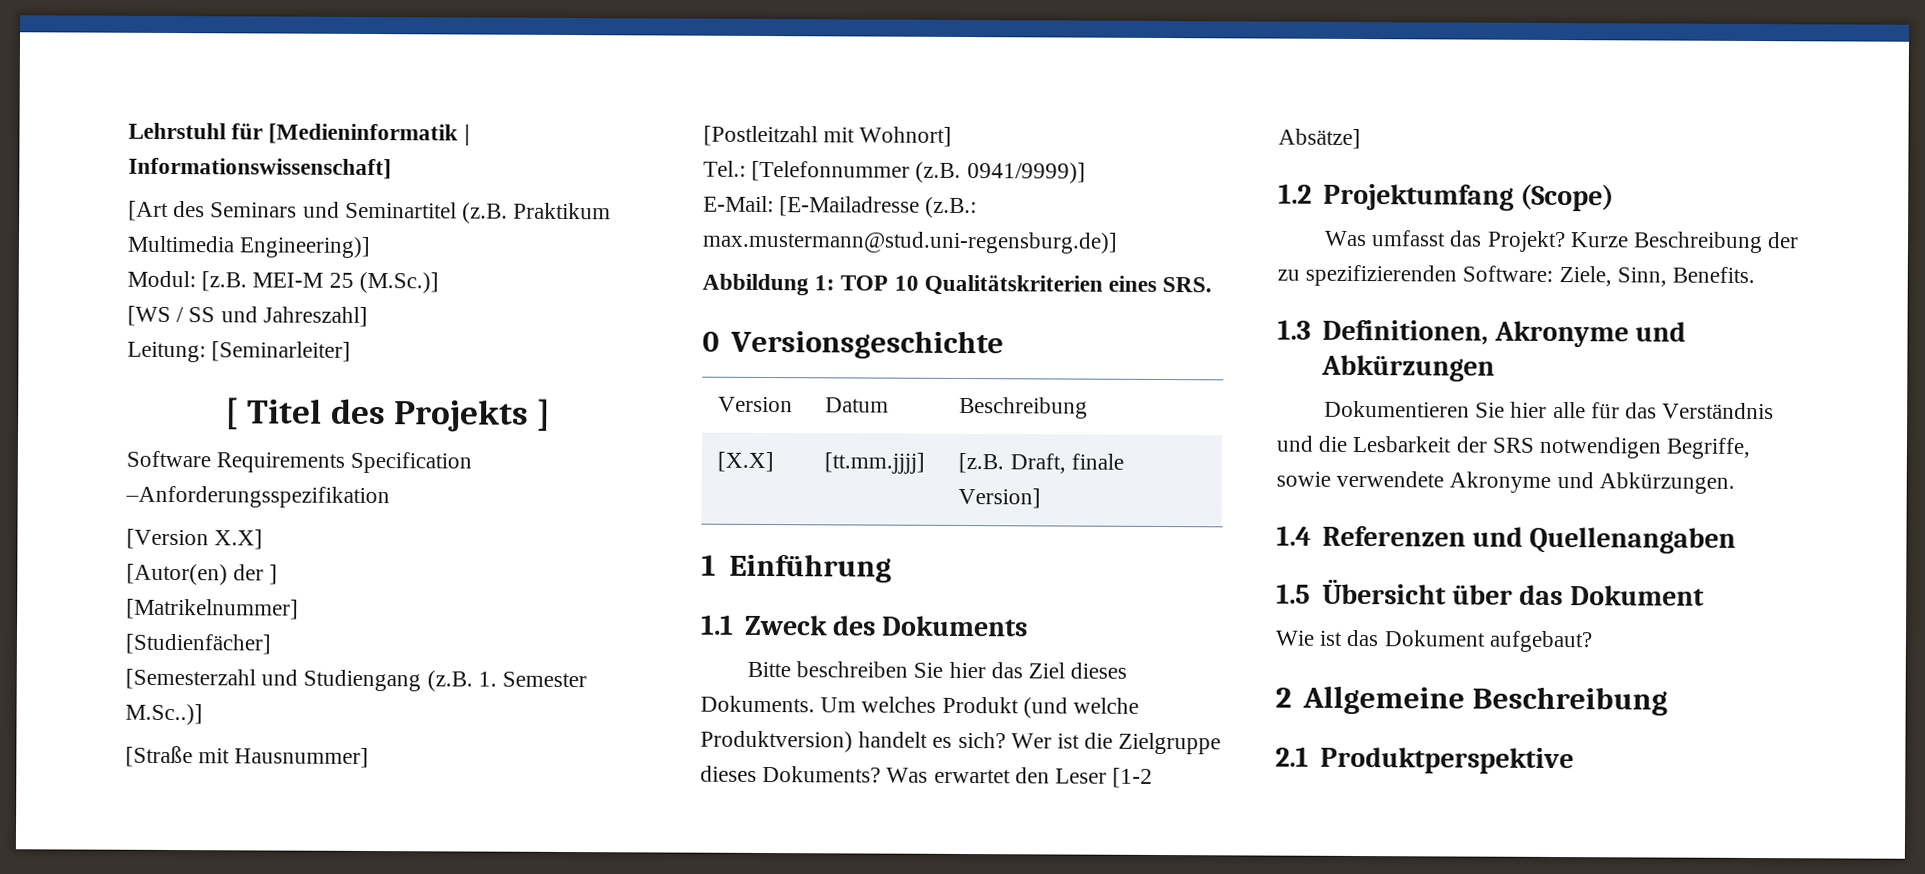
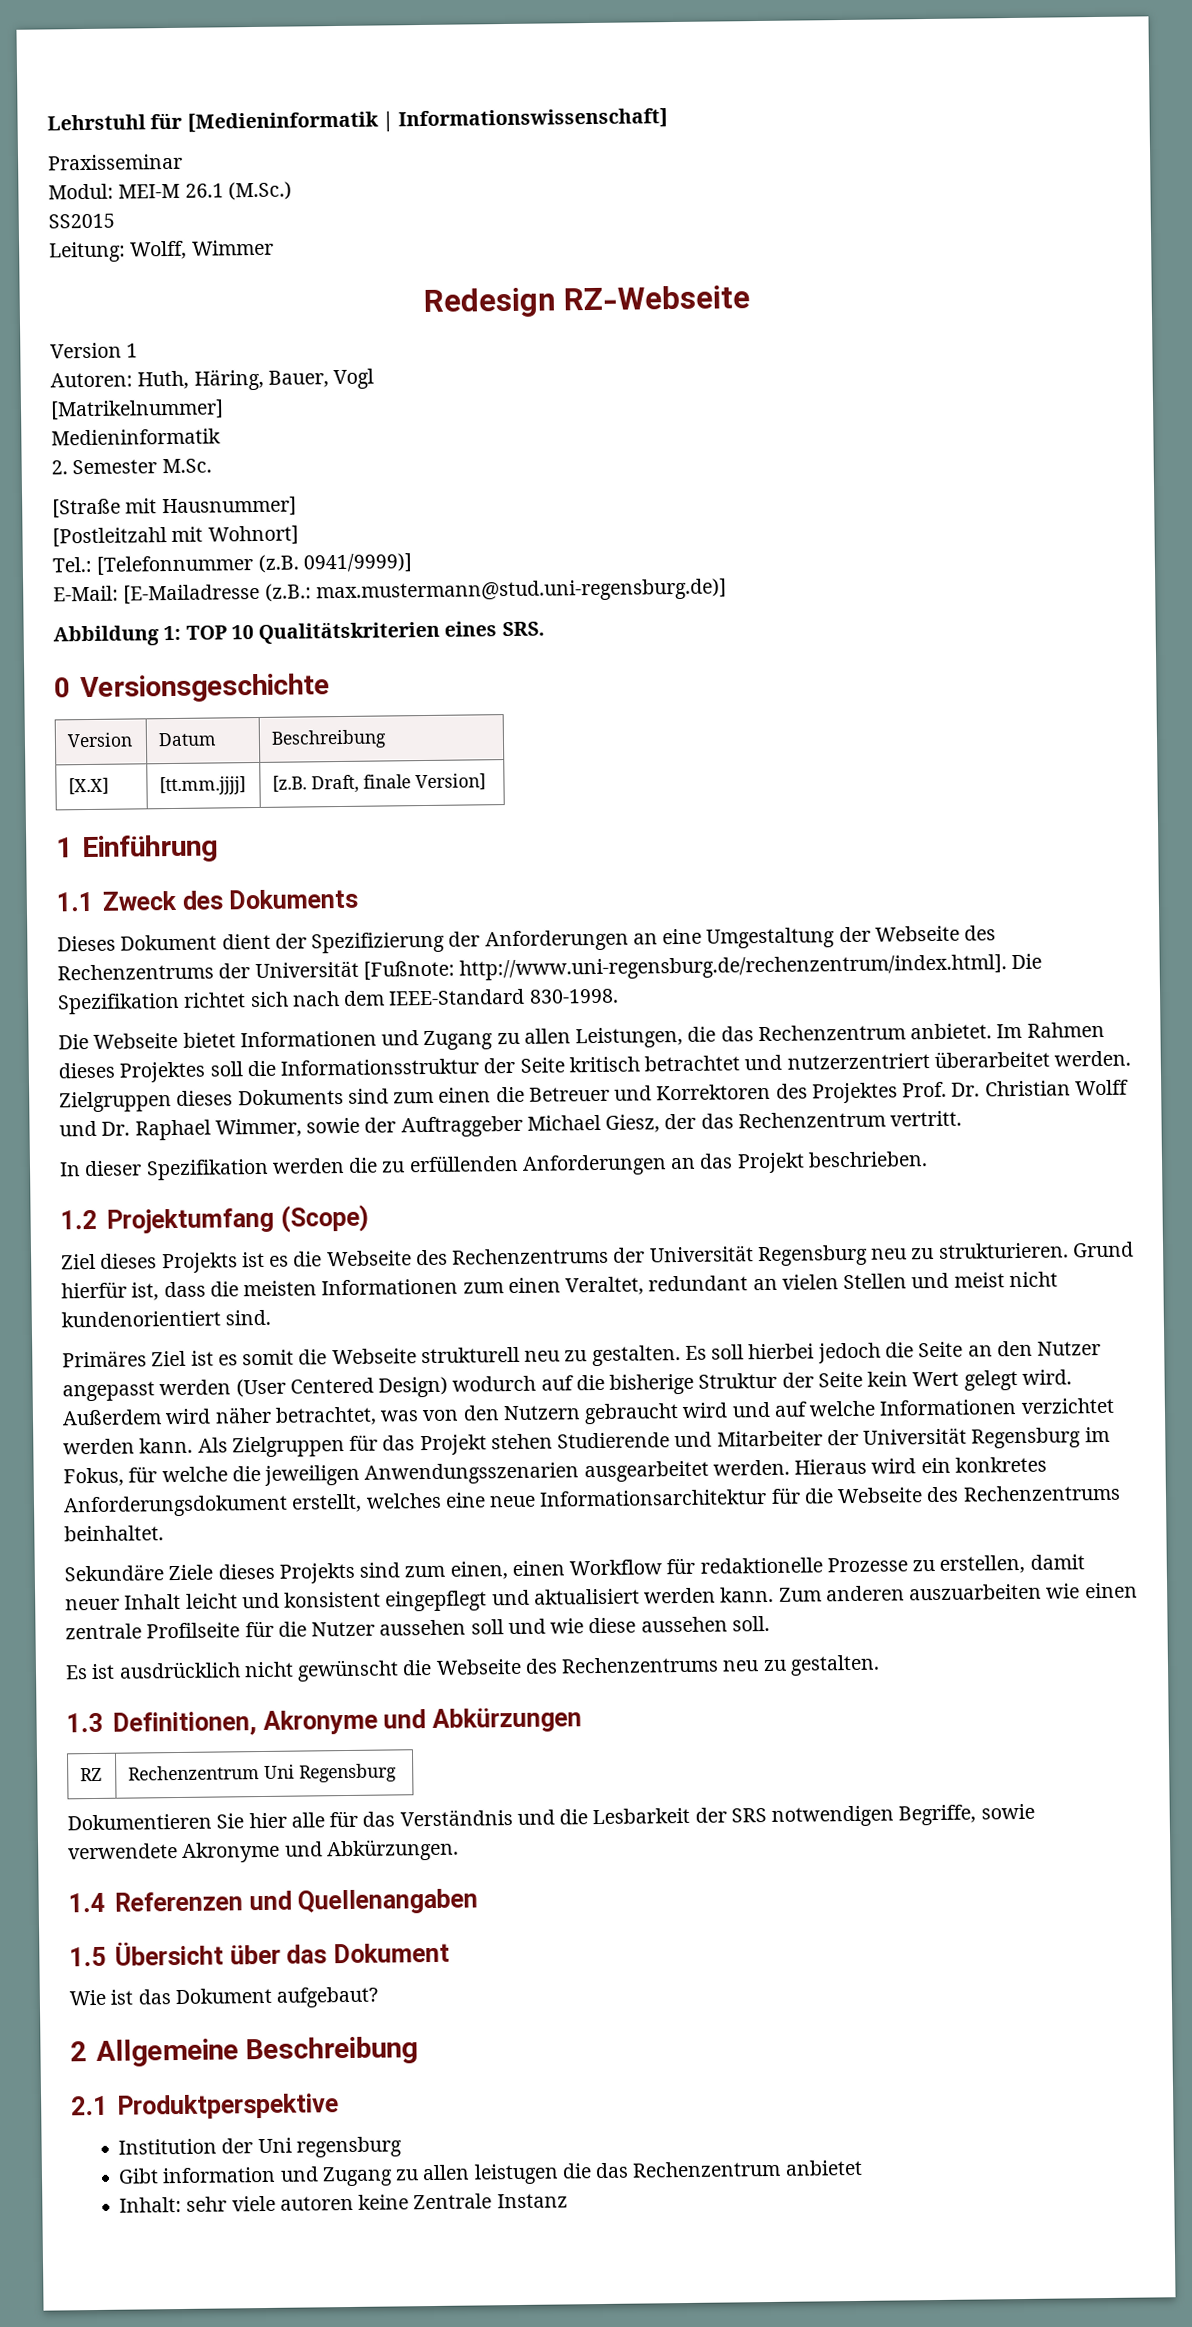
- [Art des Seminars und Seminartitel (z.B. Praktikum Multimedia Engineering)]
- Modul: [z.B. MEI-M 25 (M.Sc.)]
- [WS / SS und Jahreszahl]
- Leitung: [Seminarleiter]
- [ Titel des Projekts ]
- Software Requirements Specification –Anforderungsspezifikation
- [Version X.X]
- [Autor(en) der ]
+ Praxisseminar
+ Modul: MEI-M 26.1 (M.Sc.)
+ SS2015
+ Leitung: Wolff, Wimmer
+ Redesign RZ-Webseite
+ Version 1
+ Autoren: Huth, Häring, Bauer, Vogl
  [Matrikelnummer]
- [Studienfächer]
- [Semesterzahl und Studiengang (z.B. 1. Semester M.Sc..)]
+ Medieninformatik
+ 2. Semester M.Sc.
- Bitte beschreiben Sie hier das Ziel dieses Dokuments. Um welches Produkt (und welche Produktversion) handelt es sich? Wer ist die Zielgruppe dieses Dokuments? Was erwartet den Leser [1-2 Absätze]
+ Dieses Dokument dient der Spezifizierung der Anforderungen an eine Umgestaltung der Webseite des Rechenzentrums der Universität [Fußnote: http://www.uni-regensburg.de/rechenzentrum/index.html]. Die Spezifikation richtet sich nach dem IEEE-Standard 830-1998.
+ Die Webseite bietet Informationen und Zugang zu allen Leistungen, die das Rechenzentrum anbietet. Im Rahmen dieses Projektes soll die Informationsstruktur der Seite kritisch betrachtet und nutzerzentriert überarbeitet werden. Zielgruppen dieses Dokuments sind zum einen die Betreuer und Korrektoren des Projektes Prof. Dr. Christian Wolff und Dr. Raphael Wimmer, sowie der Auftraggeber Michael Giesz, der das Rechenzentrum vertritt.
+ In dieser Spezifikation werden die zu erfüllenden Anforderungen an das Projekt beschrieben.
  1.2 Projektumfang (Scope)
- Was umfasst das Projekt? Kurze Beschreibung der zu spezifizierenden Software: Ziele, Sinn, Benefits.
+ Ziel dieses Projekts ist es die Webseite des Rechenzentrums der Universität Regensburg neu zu strukturieren. Grund hierfür ist, dass die meisten Informationen zum einen Veraltet, redundant an vielen Stellen und meist nicht kundenorientiert sind.
+ Primäres Ziel ist es somit die Webseite strukturell neu zu gestalten. Es soll hierbei jedoch die Seite an den Nutzer angepasst werden (User Centered Design) wodurch auf die bisherige Struktur der Seite kein Wert gelegt wird. Außerdem wird näher betrachtet, was von den Nutzern gebraucht wird und auf welche Informationen verzichtet werden kann. Als Zielgruppen für das Projekt stehen Studierende und Mitarbeiter der Universität Regensburg im Fokus, für welche die jeweiligen Anwendungsszenarien ausgearbeitet werden. Hieraus wird ein konkretes Anforderungsdokument erstellt, welches eine neue Informationsarchitektur für die Webseite des Rechenzentrums beinhaltet.
+ Sekundäre Ziele dieses Projekts sind zum einen, einen Workflow für redaktionelle Prozesse zu erstellen, damit neuer Inhalt leicht und konsistent eingepflegt und aktualisiert werden kann. Zum anderen auszuarbeiten wie einen zentrale Profilseite für die Nutzer aussehen soll und wie diese aussehen soll.
+ Es ist ausdrücklich nicht gewünscht die Webseite des Rechenzentrums neu zu gestalten.
+ RZ | Rechenzentrum Uni Regensburg
+ Institution der Uni regensburg
+ Gibt information und Zugang zu allen leistugen die das Rechenzentrum anbietet
+ Inhalt: sehr viele autoren keine Zentrale Instanz

